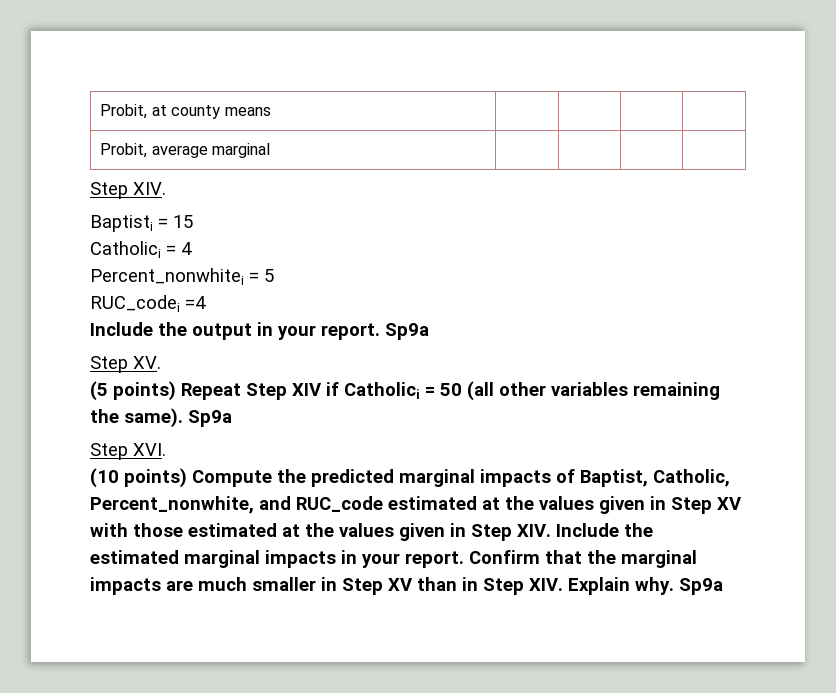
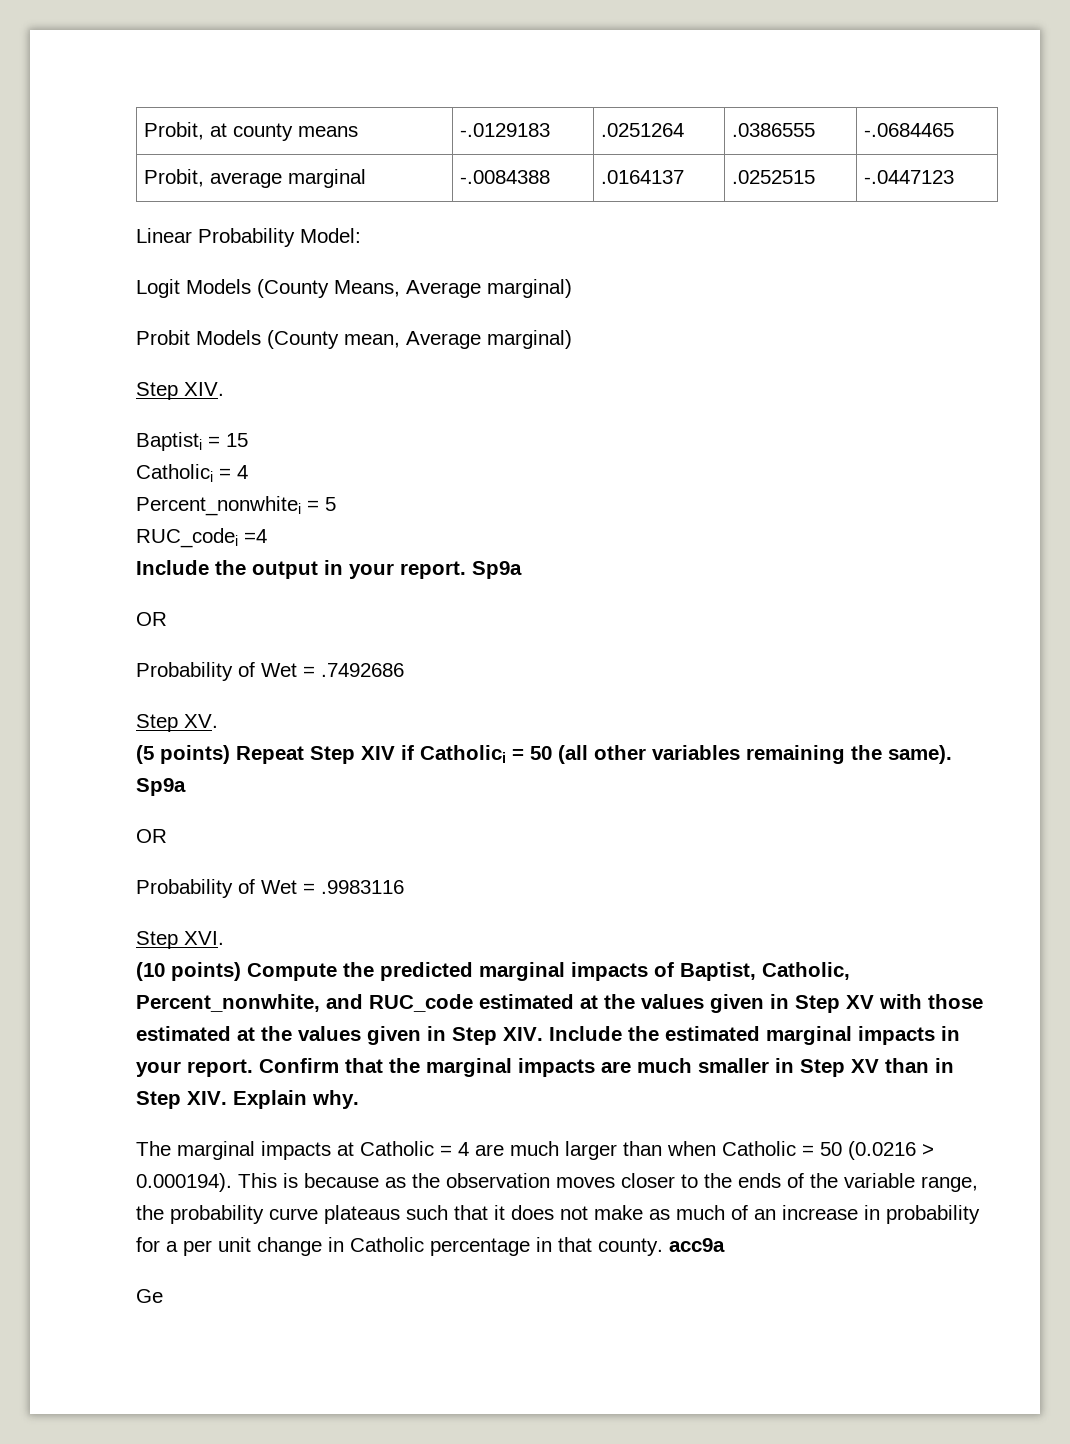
- Probit, at county means | | | |
+ Probit, at county means | -.0129183 | .0251264 | .0386555 | -.0684465
- Probit, average marginal | | | |
+ Probit, average marginal | -.0084388 | .0164137 | .0252515 | -.0447123
+ Linear Probability Model:
+ Logit Models (County Means, Average marginal)
+ Probit Models (County mean, Average marginal)
  Include the output in your report. Sp9a
+ OR
+ Probability of Wet = .7492686
  (5 points) Repeat Step XIV if Catholici = 50 (all other variables remaining the same). Sp9a
+ OR
+ Probability of Wet = .9983116
- Confirm that the marginal impacts are much smaller in Step XV than in Step XIV. Explain why. Sp9a
+ Confirm that the marginal impacts are much smaller in Step XV than in Step XIV. Explain why.
+ The marginal impacts at Catholic = 4 are much larger than when Catholic = 50 (0.0216 > 0.000194). This is because as the observation moves closer to the ends of the variable range, the probability curve plateaus such that it does not make as much of an increase in probability for a per unit change in Catholic percentage in that county. acc9a
+ Ge

